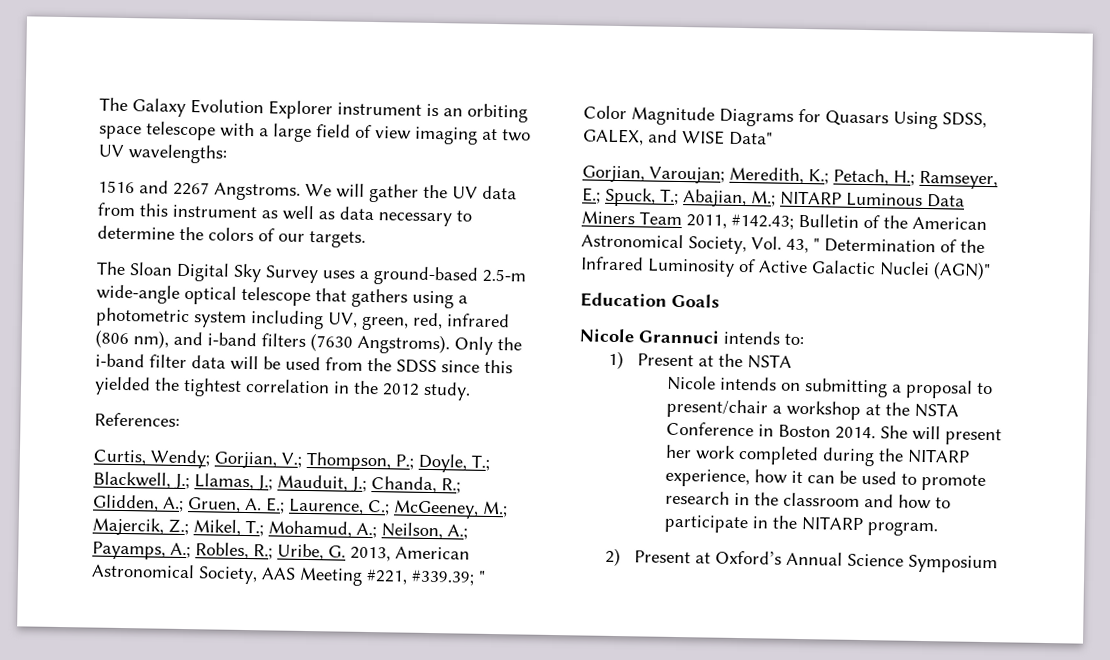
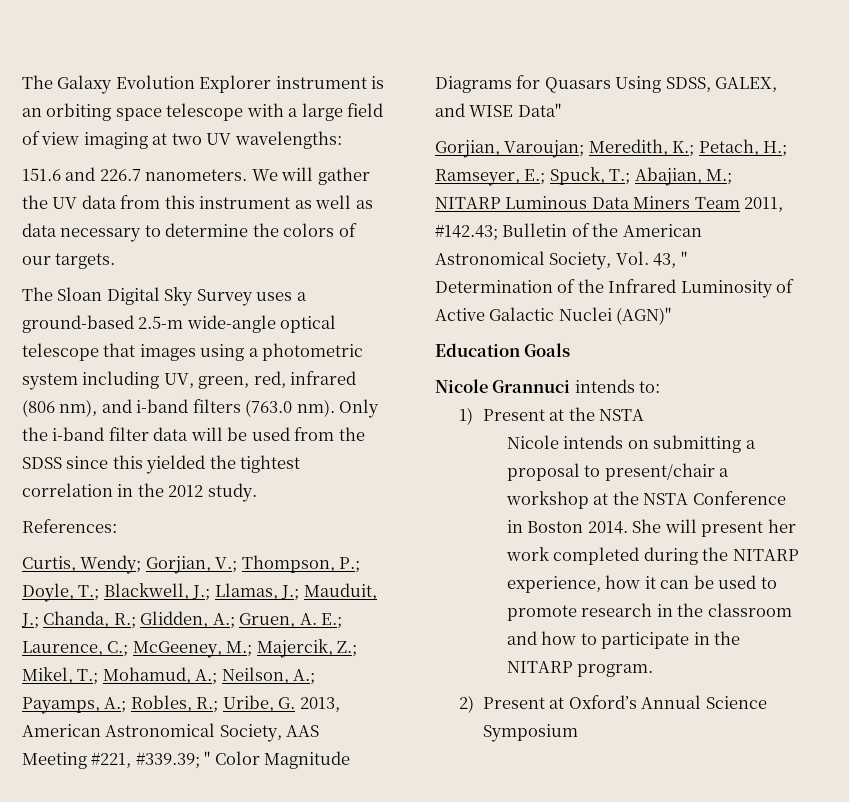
- 1516 and 2267 Angstroms.
+ 151.6 and 226.7 nanometers.
- The Sloan Digital Sky Survey uses a ground-based 2.5-m wide-angle optical telescope that gathers using a photometric system including UV, green, red, infrared (806 nm), and i-band filters (7630 Angstroms).
+ The Sloan Digital Sky Survey uses a ground-based 2.5-m wide-angle optical telescope that images using a photometric system including UV, green, red, infrared (806 nm), and i-band filters (763.0 nm).

